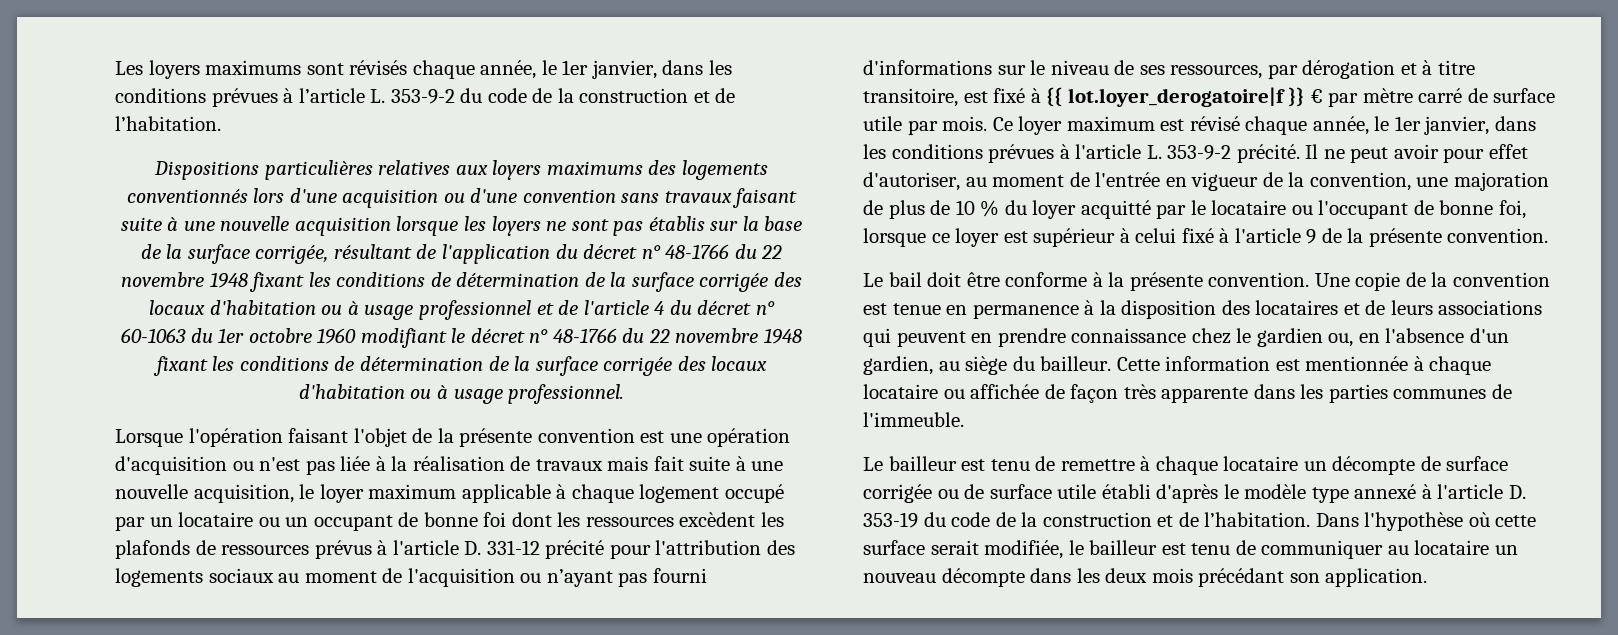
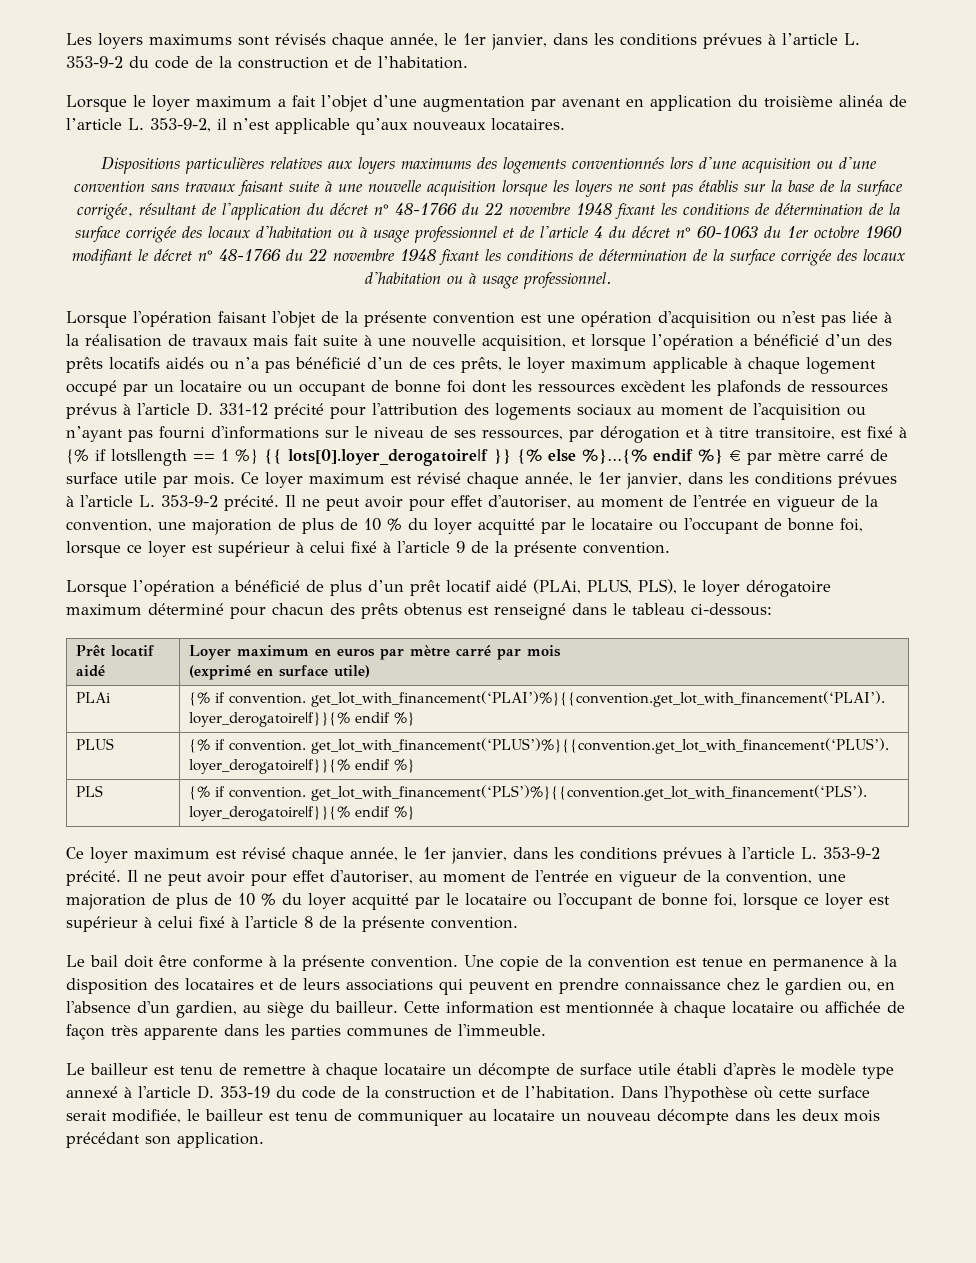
+ Lorsque le loyer maximum a fait l’objet d’une augmentation par avenant en application du troisième alinéa de l’article L. 353-9-2, il n’est applicable qu’aux nouveaux locataires.
- Lorsque l'opération faisant l'objet de la présente convention est une opération d'acquisition ou n'est pas liée à la réalisation de travaux mais fait suite à une nouvelle acquisition, le loyer maximum applicable à chaque logement occupé par un locataire ou un occupant de bonne foi dont les ressources excèdent les plafonds de ressources prévus à l'article D. 331-12 précité pour l'attribution des logements sociaux au moment de l'acquisition ou n’ayant pas fourni d'informations sur le niveau de ses ressources, par dérogation et à titre transitoire, est fixé à {{ lot.loyer_derogatoire|f }} € par mètre carré de surface utile par mois.
+ Lorsque l'opération faisant l'objet de la présente convention est une opération d'acquisition ou n'est pas liée à la réalisation de travaux mais fait suite à une nouvelle acquisition, et lorsque l’opération a bénéficié d’un des prêts locatifs aidés ou n’a pas bénéficié d’un de ces prêts, le loyer maximum applicable à chaque logement occupé par un locataire ou un occupant de bonne foi dont les ressources excèdent les plafonds de ressources prévus à l'article D. 331-12 précité pour l'attribution des logements sociaux au moment de l'acquisition ou n’ayant pas fourni d'informations sur le niveau de ses ressources, par dérogation et à titre transitoire, est fixé à {% if lots|length == 1 %} {{ lots[0].loyer_derogatoire|f }} {% else %}…{% endif %} € par mètre carré de surface utile par mois.
+ Lorsque l’opération a bénéficié de plus d’un prêt locatif aidé (PLAi, PLUS, PLS), le loyer dérogatoire maximum déterminé pour chacun des prêts obtenus est renseigné dans le tableau ci-dessous:
+ Prêt locatif aidé | Loyer maximum en euros par mètre carré par mois
+ (exprimé en surface utile)
+ PLAi | {% if convention. get_lot_with_financement(‘PLAI’)%}{{convention.get_lot_with_financement(‘PLAI’). loyer_derogatoire|f}}{% endif %}
+ PLUS | {% if convention. get_lot_with_financement(‘PLUS’)%}{{convention.get_lot_with_financement(‘PLUS’). loyer_derogatoire|f}}{% endif %}
+ PLS | {% if convention. get_lot_with_financement(‘PLS’)%}{{convention.get_lot_with_financement(‘PLS’). loyer_derogatoire|f}}{% endif %}
+ Ce loyer maximum est révisé chaque année, le 1er janvier, dans les conditions prévues à l'article L. 353-9-2 précité. Il ne peut avoir pour effet d'autoriser, au moment de l'entrée en vigueur de la convention, une majoration de plus de 10 % du loyer acquitté par le locataire ou l'occupant de bonne foi, lorsque ce loyer est supérieur à celui fixé à l'article 8 de la présente convention.
- Le bailleur est tenu de remettre à chaque locataire un décompte de surface corrigée ou de surface utile établi d'après le modèle type annexé à l'article D. 353-19 du code de la construction et de l’habitation.
+ Le bailleur est tenu de remettre à chaque locataire un décompte de surface utile établi d'après le modèle type annexé à l'article D. 353-19 du code de la construction et de l’habitation.

